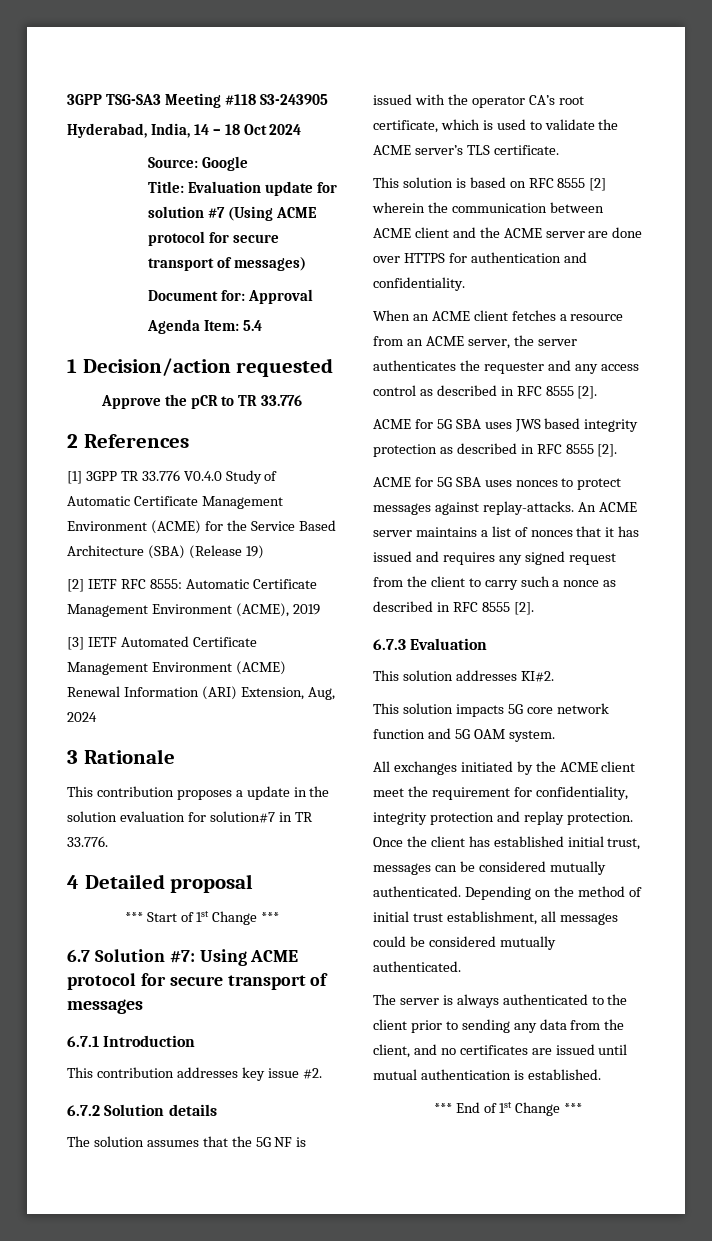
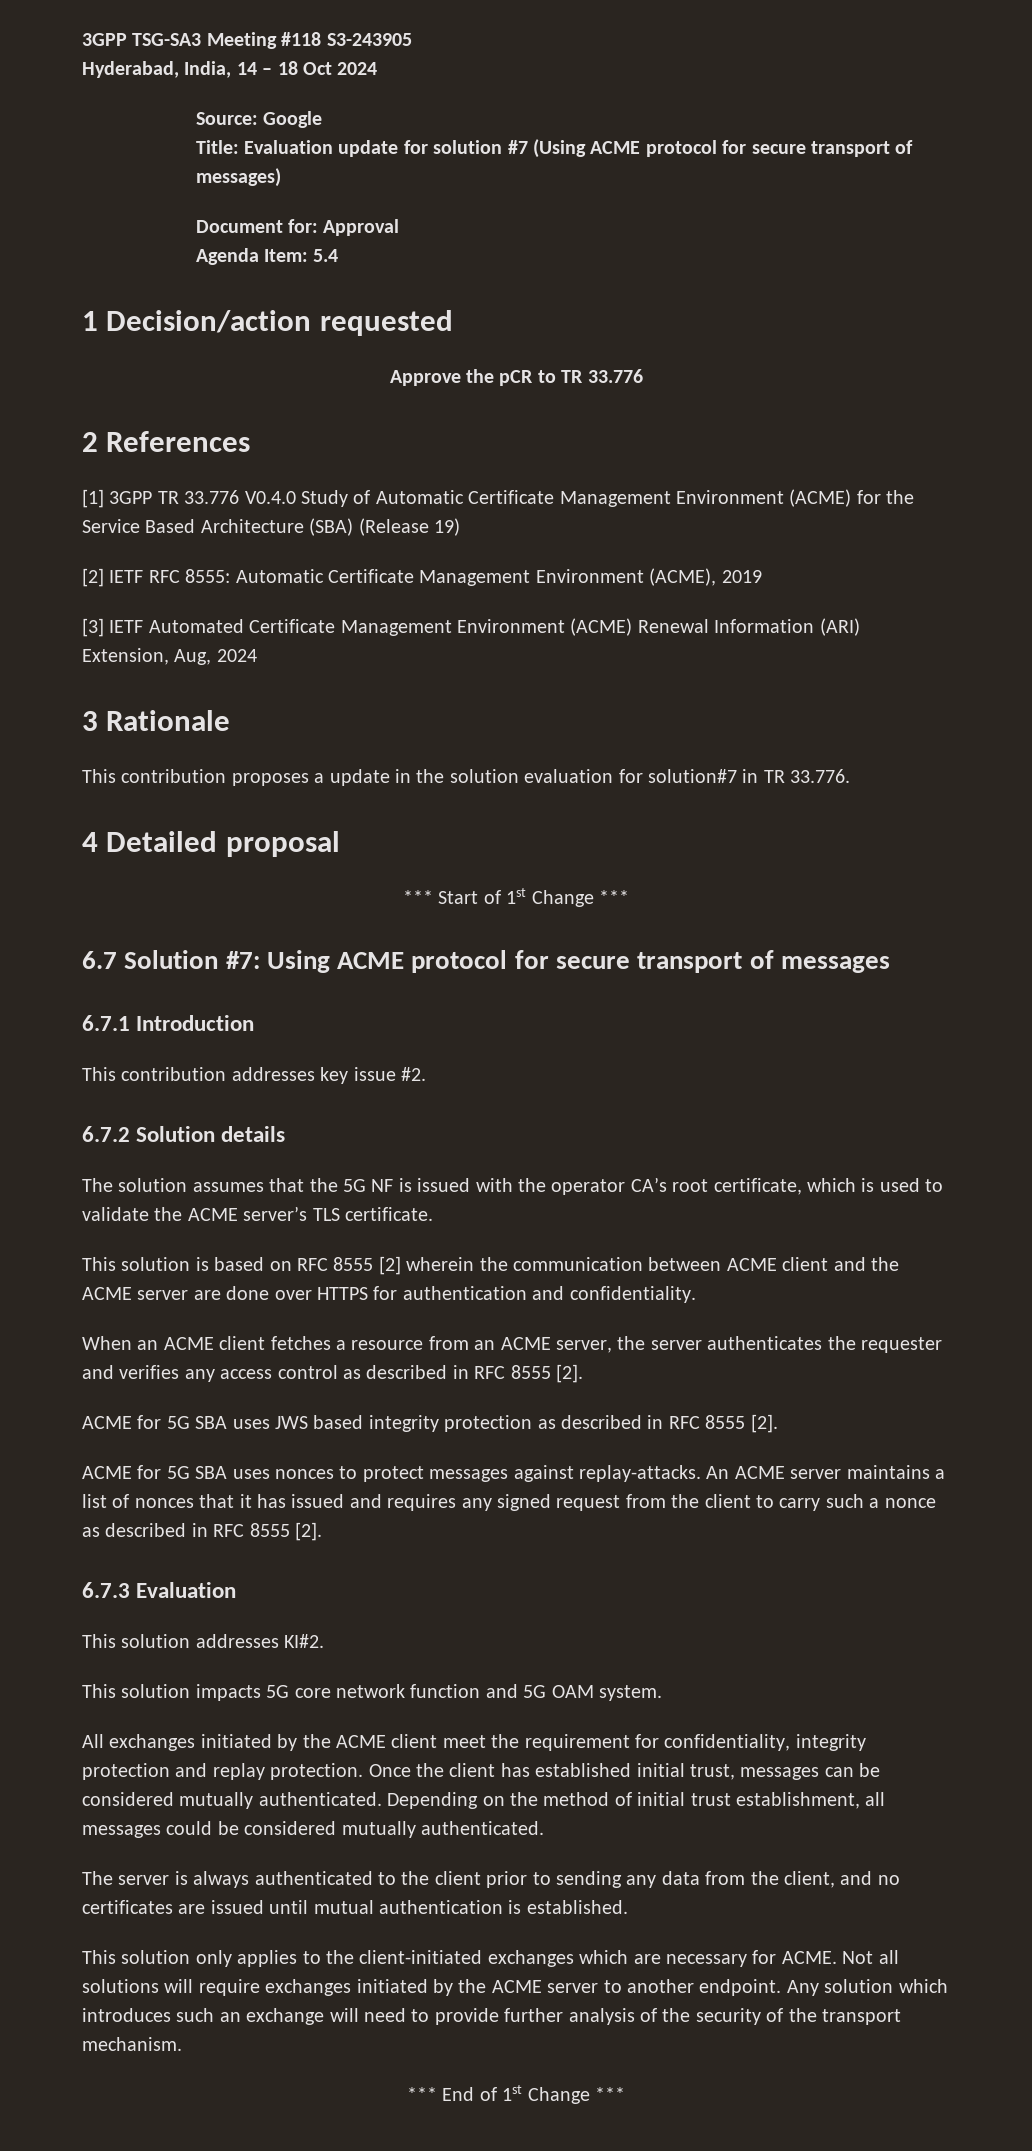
- When an ACME client fetches a resource from an ACME server, the server authenticates the requester and any access control as described in RFC 8555 [2].
+ When an ACME client fetches a resource from an ACME server, the server authenticates the requester and verifies any access control as described in RFC 8555 [2].
+ This solution only applies to the client-initiated exchanges which are necessary for ACME. Not all solutions will require exchanges initiated by the ACME server to another endpoint. Any solution which introduces such an exchange will need to provide further analysis of the security of the transport mechanism.

